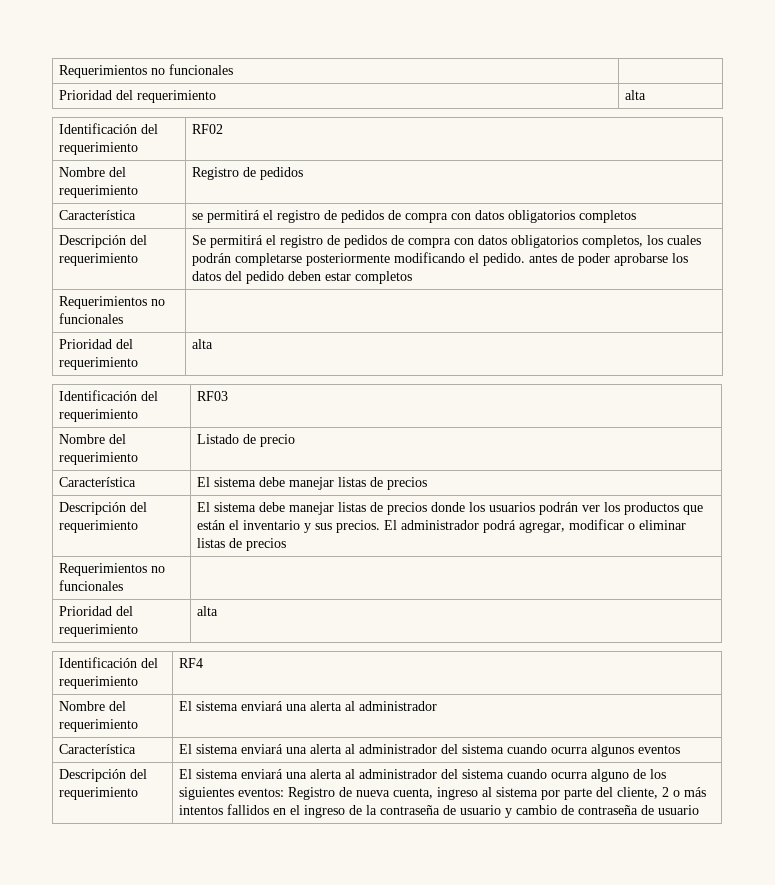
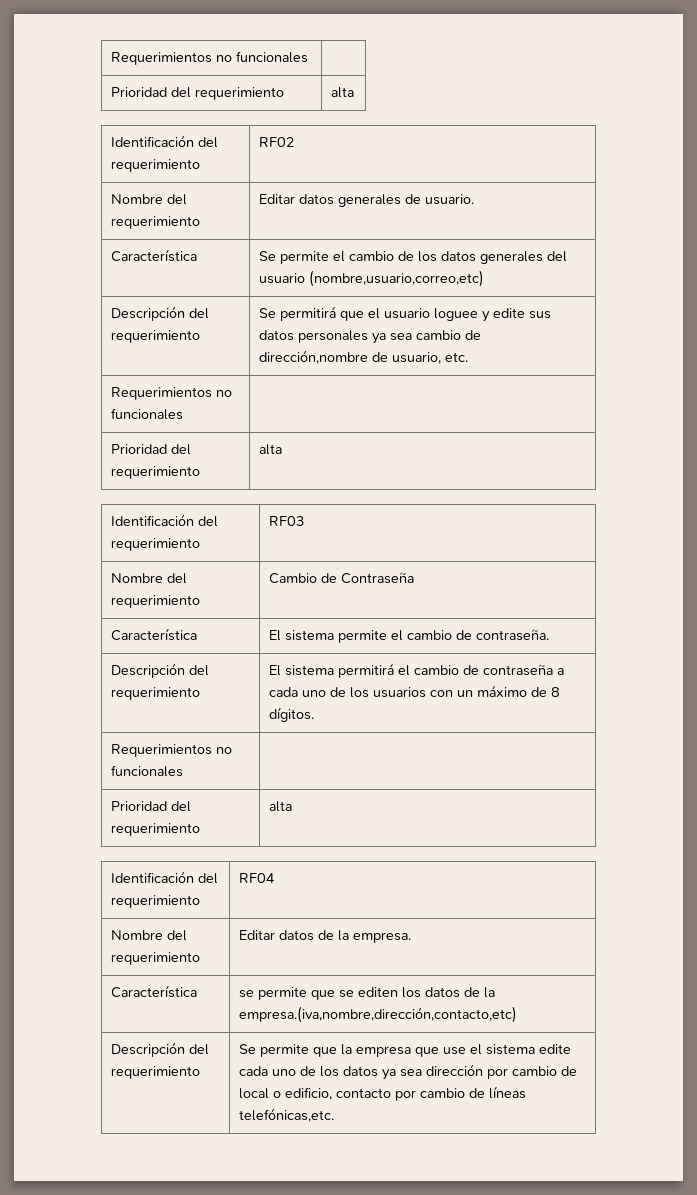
- Nombre del requerimiento | Registro de pedidos
- Característica | se permitirá el registro de pedidos de compra con datos obligatorios completos
+ Nombre del requerimiento | Editar datos generales de usuario.
+ Característica | Se permite el cambio de los datos generales del usuario (nombre,usuario,correo,etc)
- Descripción del requerimiento | Se permitirá el registro de pedidos de compra con datos obligatorios completos, los cuales podrán completarse posteriormente modificando el pedido. antes de poder aprobarse los datos del pedido deben estar completos
+ Descripción del requerimiento | Se permitirá que el usuario loguee y edite sus datos personales ya sea cambio de dirección,nombre de usuario, etc.
- Nombre del requerimiento | Listado de precio
- Característica | El sistema debe manejar listas de precios
- Descripción del requerimiento | El sistema debe manejar listas de precios donde los usuarios podrán ver los productos que están el inventario y sus precios. El administrador podrá agregar, modificar o eliminar listas de precios
+ Nombre del requerimiento | Cambio de Contraseña
+ Característica | El sistema permite el cambio de contraseña.
+ Descripción del requerimiento | El sistema permitirá el cambio de contraseña a cada uno de los usuarios con un máximo de 8 dígitos.
- Identificación del requerimiento | RF4
- Nombre del requerimiento | El sistema enviará una alerta al administrador
- Característica | El sistema enviará una alerta al administrador del sistema cuando ocurra algunos eventos
- Descripción del requerimiento | El sistema enviará una alerta al administrador del sistema cuando ocurra alguno de los siguientes eventos: Registro de nueva cuenta, ingreso al sistema por parte del cliente, 2 o más intentos fallidos en el ingreso de la contraseña de usuario y cambio de contraseña de usuario
+ Identificación del requerimiento | RF04
+ Nombre del requerimiento | Editar datos de la empresa.
+ Característica | se permite que se editen los datos de la empresa.(iva,nombre,dirección,contacto,etc)
+ Descripción del requerimiento | Se permite que la empresa que use el sistema edite cada uno de los datos ya sea dirección por cambio de local o edificio, contacto por cambio de líneas telefónicas,etc.

